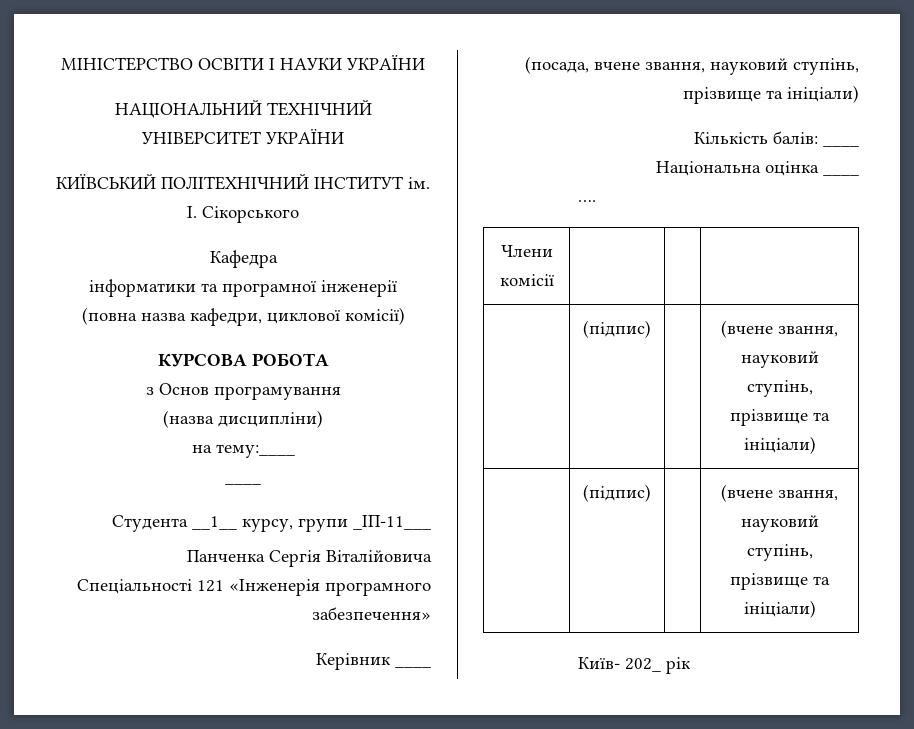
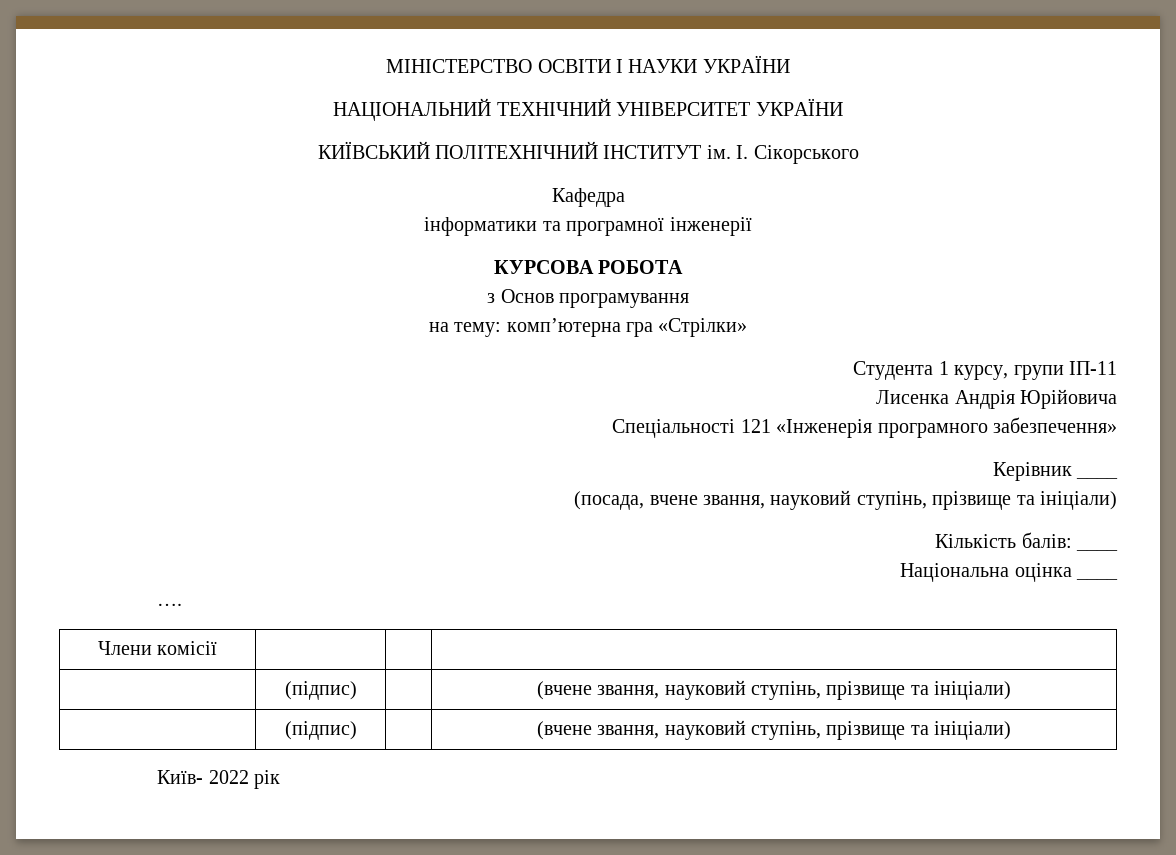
- (повна назва кафедри, циклової комісії)
- (назва дисципліни)
- на тему:____
- ____
+ на тему: комп’ютерна гра «Стрілки»
- Студента __1__ курсу, групи _ІП-11___
- Панченка Сергія Віталійовича
+ Студента 1 курсу, групи ІП-11
+ Лисенка Андрія Юрійовича
- Київ- 202_ рік
+ Київ- 2022 рік

